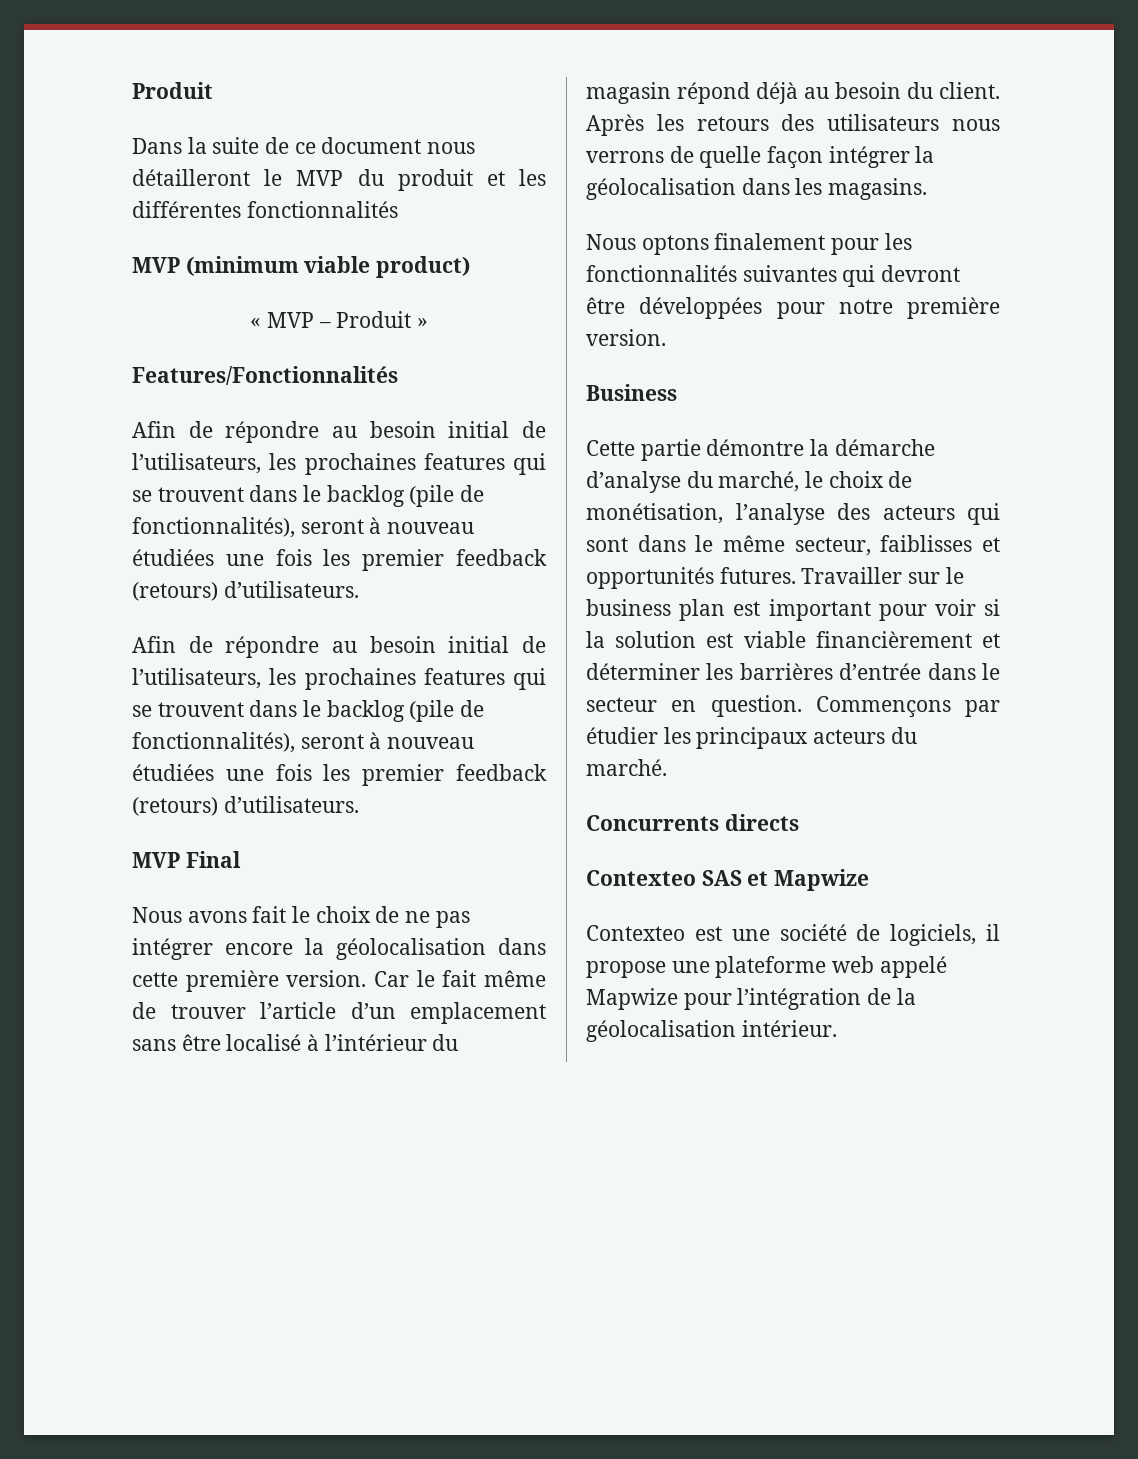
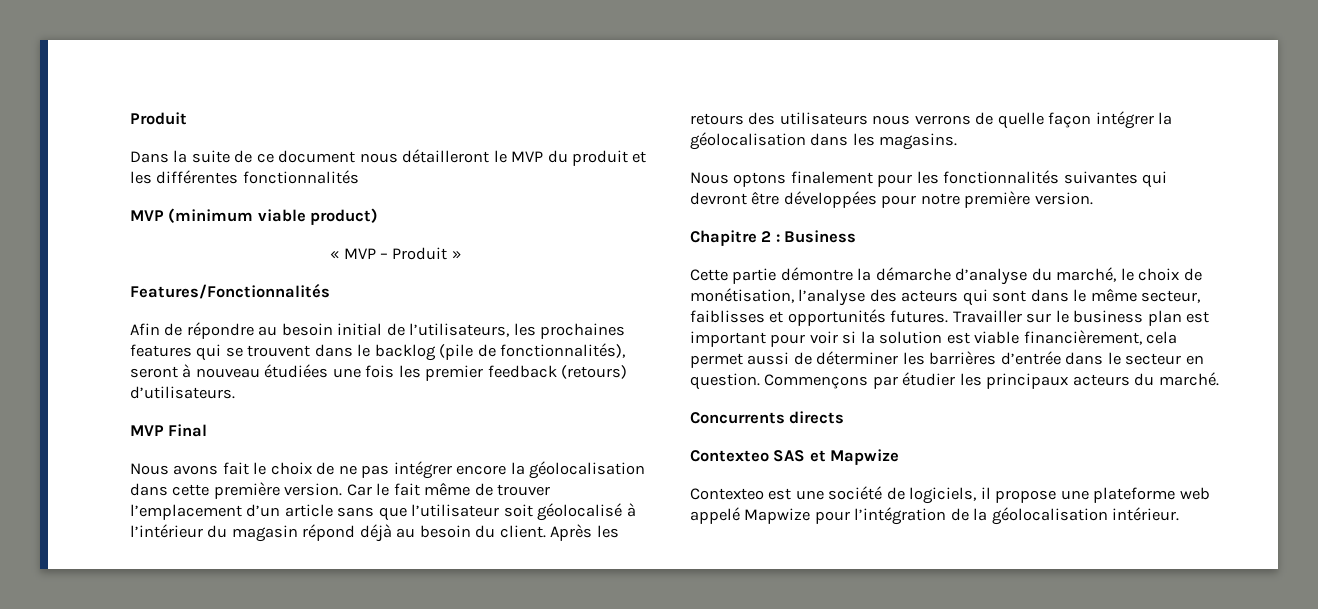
  Features/Fonctionnalités
- Afin de répondre au besoin initial de l’utilisateurs, les prochaines features qui se trouvent dans le backlog (pile de fonctionnalités), seront à nouveau étudiées une fois les premier feedback (retours) d’utilisateurs.
- Car le fait même de trouver l’article d’un emplacement sans être localisé à l’intérieur du magasin répond déjà au besoin du client.
+ Car le fait même de trouver l’emplacement d’un article sans que l’utilisateur soit géolocalisé à l’intérieur du magasin répond déjà au besoin du client.
- Business
+ Chapitre 2 : Business
- Travailler sur le business plan est important pour voir si la solution est viable financièrement et déterminer les barrières d’entrée dans le secteur en question.
+ Travailler sur le business plan est important pour voir si la solution est viable financièrement, cela permet aussi de déterminer les barrières d’entrée dans le secteur en question.

